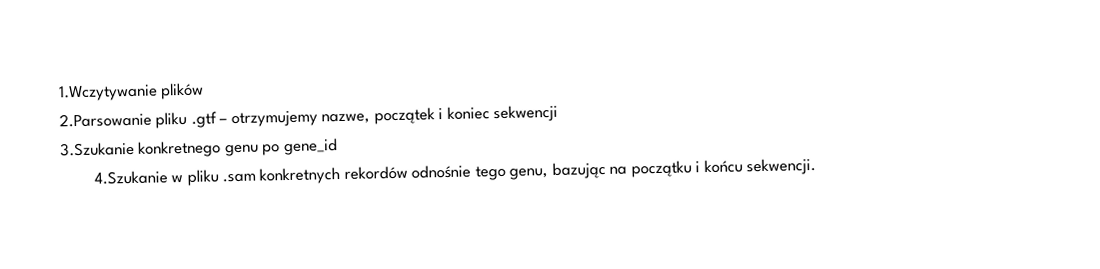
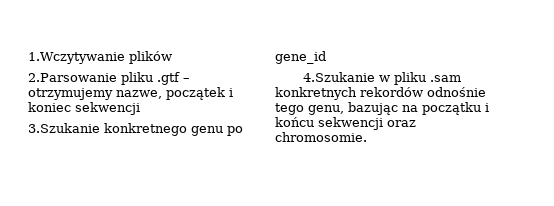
- 4.Szukanie w pliku .sam konkretnych rekordów odnośnie tego genu, bazując na początku i końcu sekwencji.
+ 4.Szukanie w pliku .sam konkretnych rekordów odnośnie tego genu, bazując na początku i końcu sekwencji oraz chromosomie.

